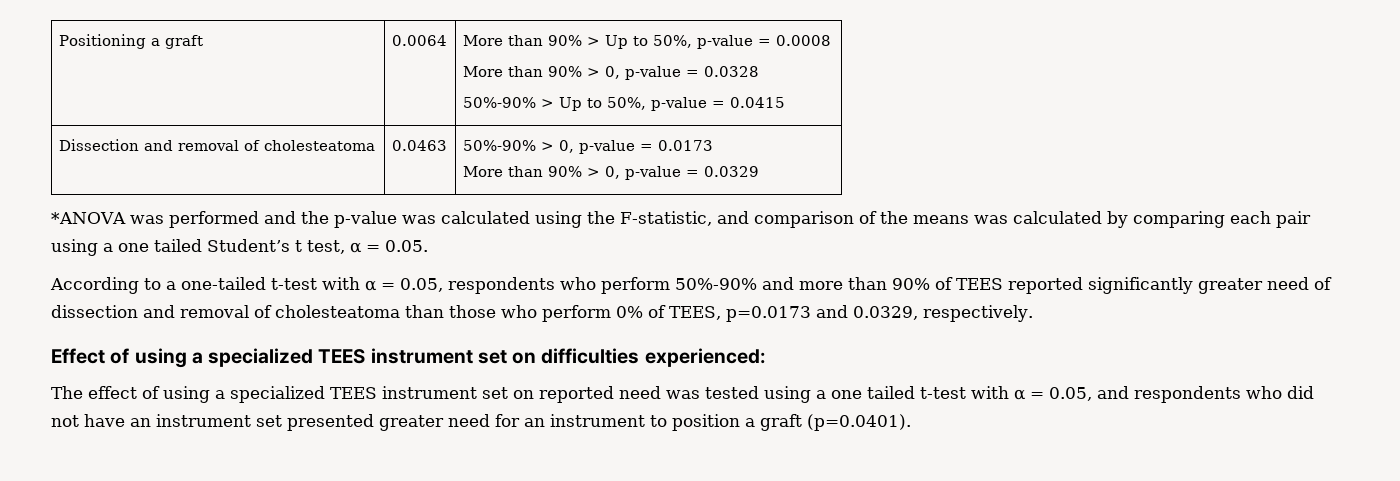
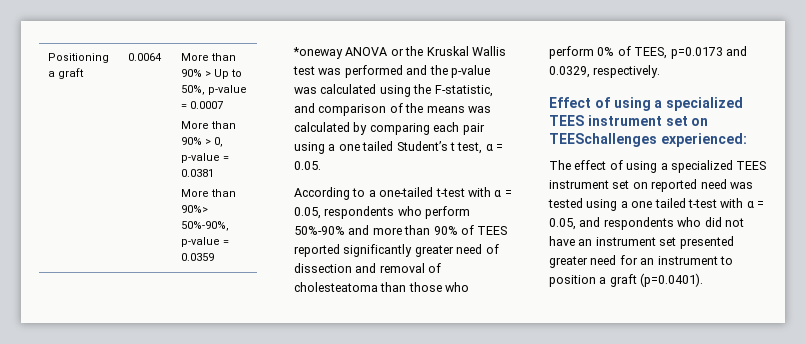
- Positioning a graft | 0.0064 | More than 90% > Up to 50%, p-value = 0.0008
- More than 90% > 0, p-value = 0.0328
- 50%-90% > Up to 50%, p-value = 0.0415
- Dissection and removal of cholesteatoma | 0.0463 | 50%-90% > 0, p-value = 0.0173
- More than 90% > 0, p-value = 0.0329
- *ANOVA was performed and the p-value was calculated using the F-statistic, and comparison of the means was calculated by comparing each pair using a one tailed Student’s t test, α = 0.05.
+ Positioning a graft | 0.0064 | More than 90% > Up to 50%, p-value = 0.0007
+ More than 90% > 0, p-value = 0.0381
+ More than 90%> 50%-90%, p-value = 0.0359
+ *oneway ANOVA or the Kruskal Wallis test was performed and the p-value was calculated using the F-statistic, and comparison of the means was calculated by comparing each pair using a one tailed Student’s t test, α = 0.05.
- Effect of using a specialized TEES instrument set on difficulties experienced:
+ Effect of using a specialized TEES instrument set on TEESchallenges experienced:

